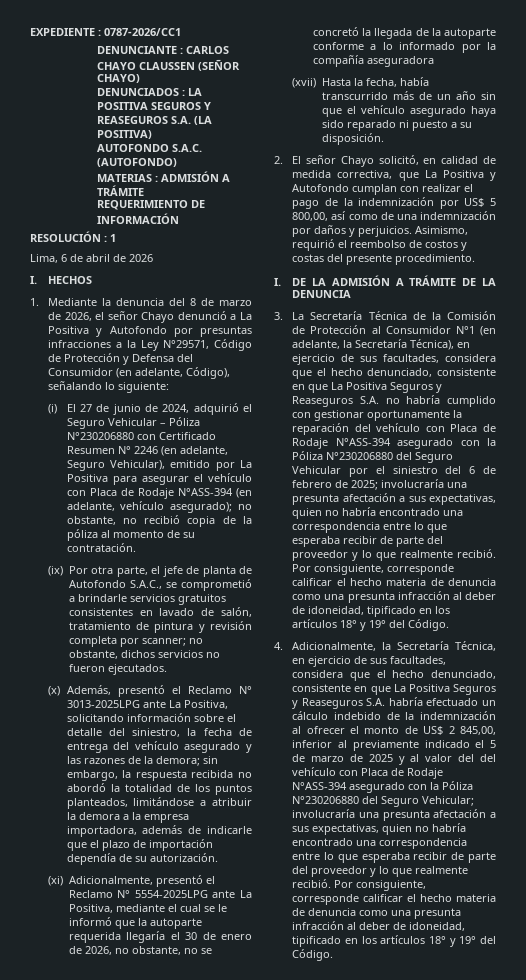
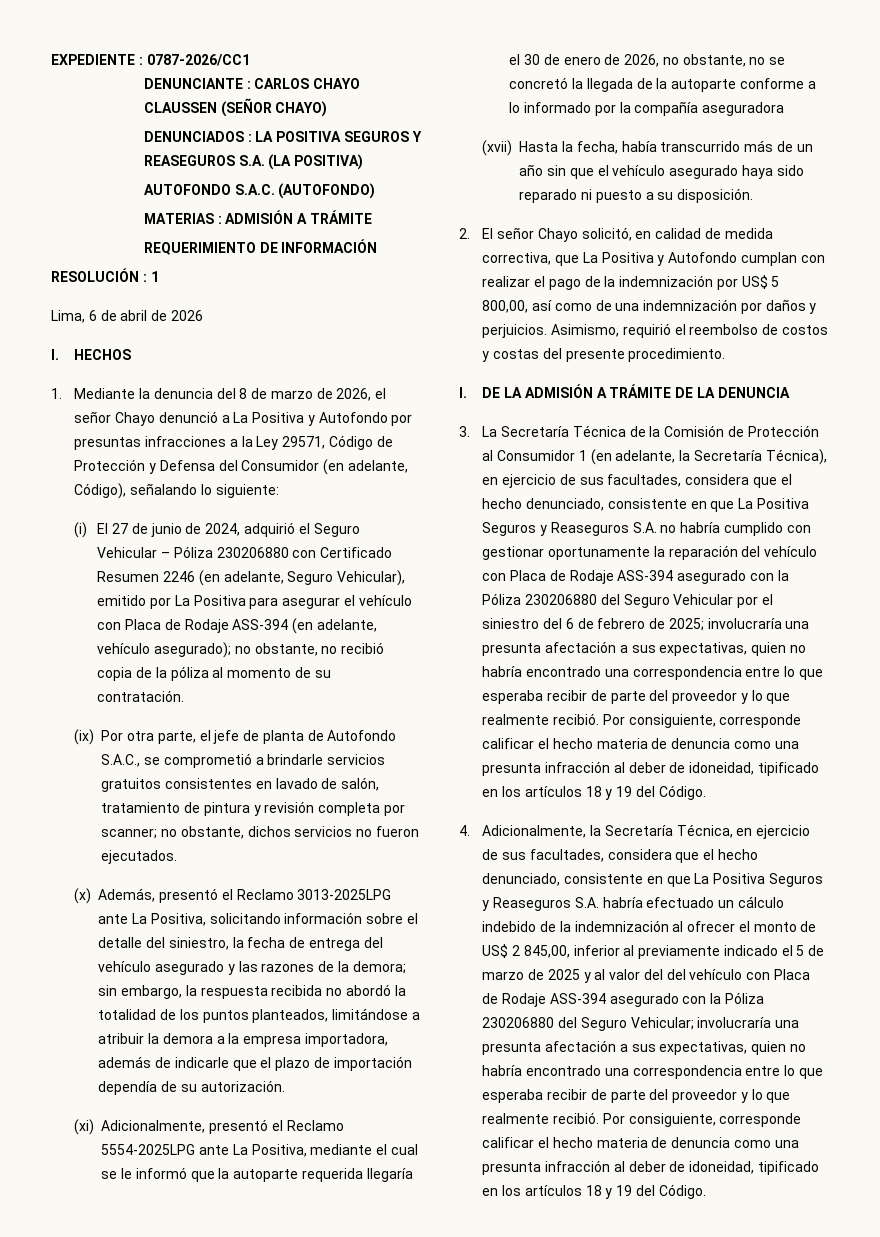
- 1. Mediante la denuncia del 8 de marzo de 2026, el señor Chayo denunció a La Positiva y Autofondo por presuntas infracciones a la Ley N°29571, Código de Protección y Defensa del Consumidor (en adelante, Código), señalando lo siguiente:
+ 1. Mediante la denuncia del 8 de marzo de 2026, el señor Chayo denunció a La Positiva y Autofondo por presuntas infracciones a la Ley 29571, Código de Protección y Defensa del Consumidor (en adelante, Código), señalando lo siguiente:
- (i) El 27 de junio de 2024, adquirió el Seguro Vehicular – Póliza N°230206880 con Certificado Resumen N° 2246 (en adelante, Seguro Vehicular), emitido por La Positiva para asegurar el vehículo con Placa de Rodaje N°ASS-394 (en adelante, vehículo asegurado); no obstante, no recibió copia de la póliza al momento de su contratación.
+ (i) El 27 de junio de 2024, adquirió el Seguro Vehicular – Póliza 230206880 con Certificado Resumen 2246 (en adelante, Seguro Vehicular), emitido por La Positiva para asegurar el vehículo con Placa de Rodaje ASS-394 (en adelante, vehículo asegurado); no obstante, no recibió copia de la póliza al momento de su contratación.
- (x) Además, presentó el Reclamo N° 3013-2025LPG ante La Positiva, solicitando información sobre el detalle del siniestro, la fecha de entrega del vehículo asegurado y las razones de la demora;
+ (x) Además, presentó el Reclamo 3013-2025LPG ante La Positiva, solicitando información sobre el detalle del siniestro, la fecha de entrega del vehículo asegurado y las razones de la demora;
- (xi) Adicionalmente, presentó el Reclamo N° 5554-2025LPG ante La Positiva, mediante el cual se le informó que la autoparte requerida llegaría el 30 de enero de 2026, no obstante, no se concretó la llegada de la autoparte conforme a lo informado por la compañía aseguradora
+ (xi) Adicionalmente, presentó el Reclamo 5554-2025LPG ante La Positiva, mediante el cual se le informó que la autoparte requerida llegaría el 30 de enero de 2026, no obstante, no se concretó la llegada de la autoparte conforme a lo informado por la compañía aseguradora
- 3. La Secretaría Técnica de la Comisión de Protección al Consumidor N°1 (en adelante, la Secretaría Técnica), en ejercicio de sus facultades, considera que el hecho denunciado, consistente en que La Positiva Seguros y Reaseguros S.A. no habría cumplido con gestionar oportunamente la reparación del vehículo con Placa de Rodaje N°ASS-394 asegurado con la Póliza N°230206880 del Seguro Vehicular por el siniestro del 6 de febrero de 2025; involucraría una presunta afectación a sus expectativas, quien no habría encontrado una correspondencia entre lo que esperaba recibir de parte del proveedor y lo que realmente recibió. Por consiguiente, corresponde calificar el hecho materia de denuncia como una presunta infracción al deber de idoneidad, tipificado en los artículos 18° y 19° del Código.
+ 3. La Secretaría Técnica de la Comisión de Protección al Consumidor 1 (en adelante, la Secretaría Técnica), en ejercicio de sus facultades, considera que el hecho denunciado, consistente en que La Positiva Seguros y Reaseguros S.A. no habría cumplido con gestionar oportunamente la reparación del vehículo con Placa de Rodaje ASS-394 asegurado con la Póliza 230206880 del Seguro Vehicular por el siniestro del 6 de febrero de 2025; involucraría una presunta afectación a sus expectativas, quien no habría encontrado una correspondencia entre lo que esperaba recibir de parte del proveedor y lo que realmente recibió. Por consiguiente, corresponde calificar el hecho materia de denuncia como una presunta infracción al deber de idoneidad, tipificado en los artículos 18 y 19 del Código.
- 4. Adicionalmente, la Secretaría Técnica, en ejercicio de sus facultades, considera que el hecho denunciado, consistente en que La Positiva Seguros y Reaseguros S.A. habría efectuado un cálculo indebido de la indemnización al ofrecer el monto de US$ 2 845,00, inferior al previamente indicado el 5 de marzo de 2025 y al valor del del vehículo con Placa de Rodaje N°ASS-394 asegurado con la Póliza N°230206880 del Seguro Vehicular; involucraría una presunta afectación a sus expectativas, quien no habría encontrado una correspondencia entre lo que esperaba recibir de parte del proveedor y lo que realmente recibió. Por consiguiente, corresponde calificar el hecho materia de denuncia como una presunta infracción al deber de idoneidad, tipificado en los artículos 18° y 19° del Código.
+ 4. Adicionalmente, la Secretaría Técnica, en ejercicio de sus facultades, considera que el hecho denunciado, consistente en que La Positiva Seguros y Reaseguros S.A. habría efectuado un cálculo indebido de la indemnización al ofrecer el monto de US$ 2 845,00, inferior al previamente indicado el 5 de marzo de 2025 y al valor del del vehículo con Placa de Rodaje ASS-394 asegurado con la Póliza 230206880 del Seguro Vehicular; involucraría una presunta afectación a sus expectativas, quien no habría encontrado una correspondencia entre lo que esperaba recibir de parte del proveedor y lo que realmente recibió. Por consiguiente, corresponde calificar el hecho materia de denuncia como una presunta infracción al deber de idoneidad, tipificado en los artículos 18 y 19 del Código.

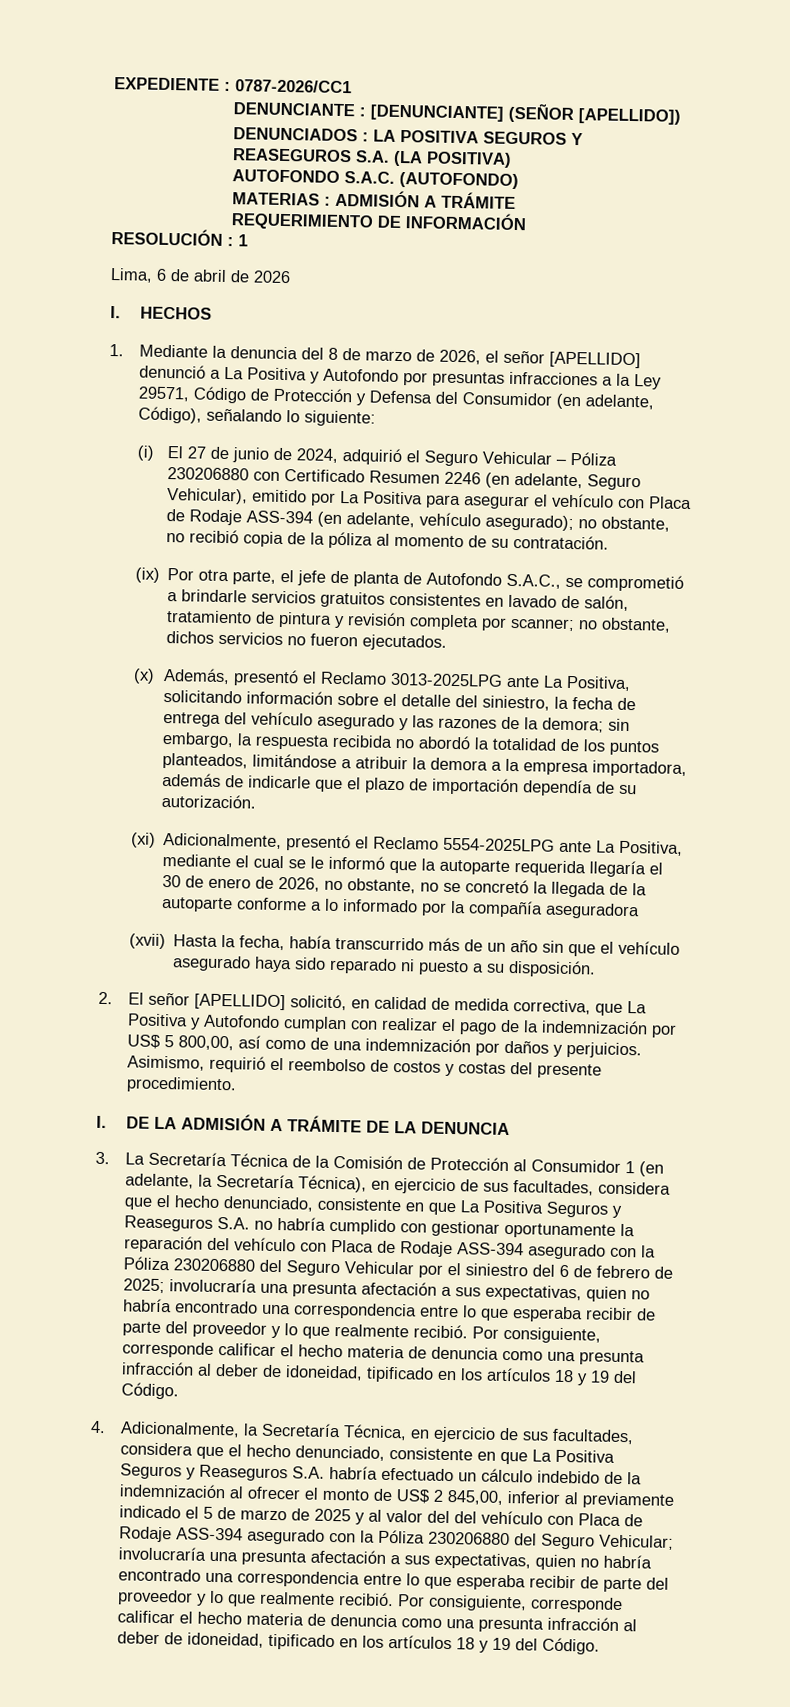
- DENUNCIANTE : CARLOS CHAYO CLAUSSEN (SEÑOR CHAYO)
+ DENUNCIANTE : [DENUNCIANTE] (SEÑOR [APELLIDO])
- 1. Mediante la denuncia del 8 de marzo de 2026, el señor Chayo denunció a La Positiva y Autofondo por presuntas infracciones a la Ley 29571, Código de Protección y Defensa del Consumidor (en adelante, Código), señalando lo siguiente:
+ 1. Mediante la denuncia del 8 de marzo de 2026, el señor [APELLIDO] denunció a La Positiva y Autofondo por presuntas infracciones a la Ley 29571, Código de Protección y Defensa del Consumidor (en adelante, Código), señalando lo siguiente:
- 2. El señor Chayo solicitó, en calidad de medida correctiva, que La Positiva y Autofondo cumplan con realizar el pago de la indemnización por US$ 5 800,00, así como de una indemnización por daños y perjuicios.
+ 2. El señor [APELLIDO] solicitó, en calidad de medida correctiva, que La Positiva y Autofondo cumplan con realizar el pago de la indemnización por US$ 5 800,00, así como de una indemnización por daños y perjuicios.

